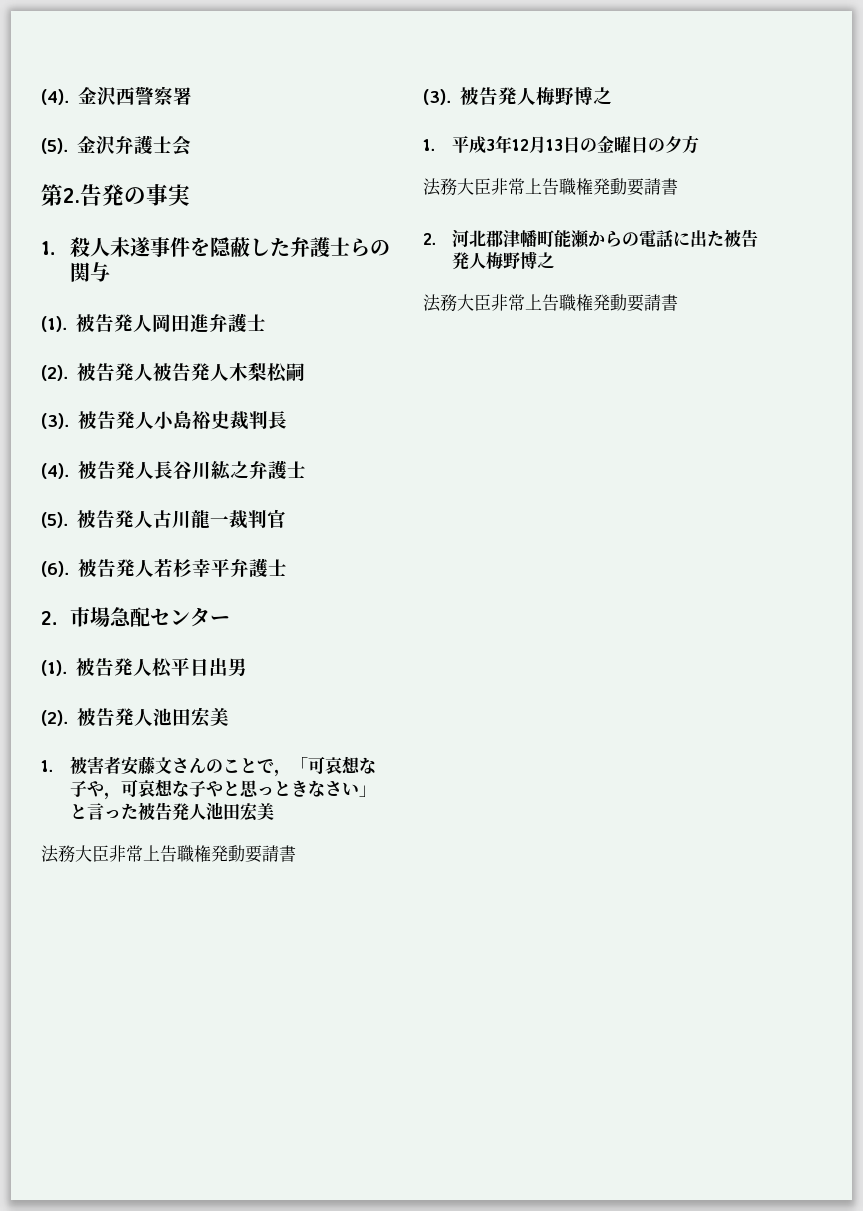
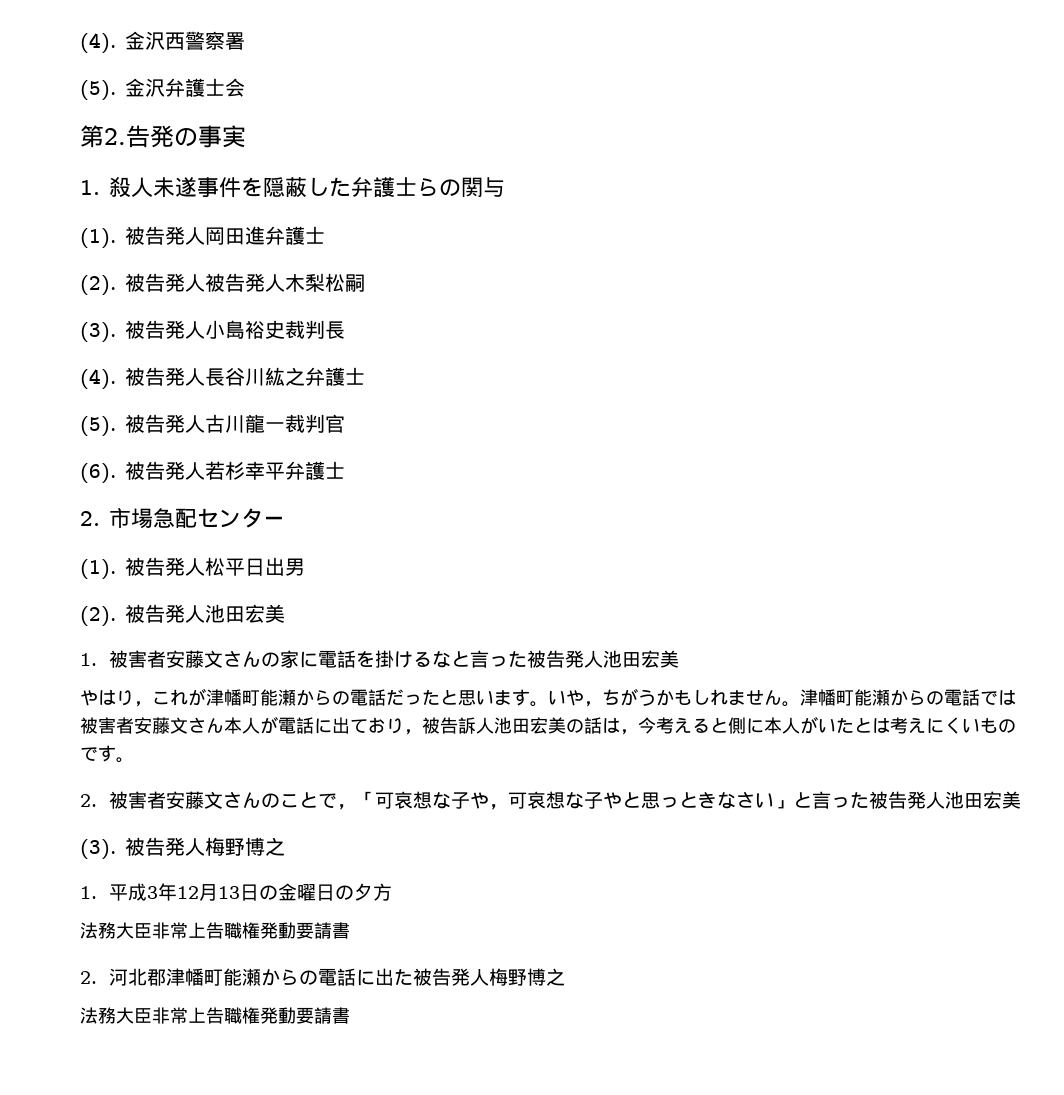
- 1.被害者安藤文さんのことで，「可哀想な子や，可哀想な子やと思っときなさい」と言った被告発人池田宏美
- 法務大臣非常上告職権発動要請書
+ 1.被害者安藤文さんの家に電話を掛けるなと言った被告発人池田宏美
+ やはり，これが津幡町能瀬からの電話だったと思います。いや，ちがうかもしれません。津幡町能瀬からの電話では被害者安藤文さん本人が電話に出ており，被告訴人池田宏美の話は，今考えると側に本人がいたとは考えにくいものです。
+ 2.被害者安藤文さんのことで，「可哀想な子や，可哀想な子やと思っときなさい」と言った被告発人池田宏美

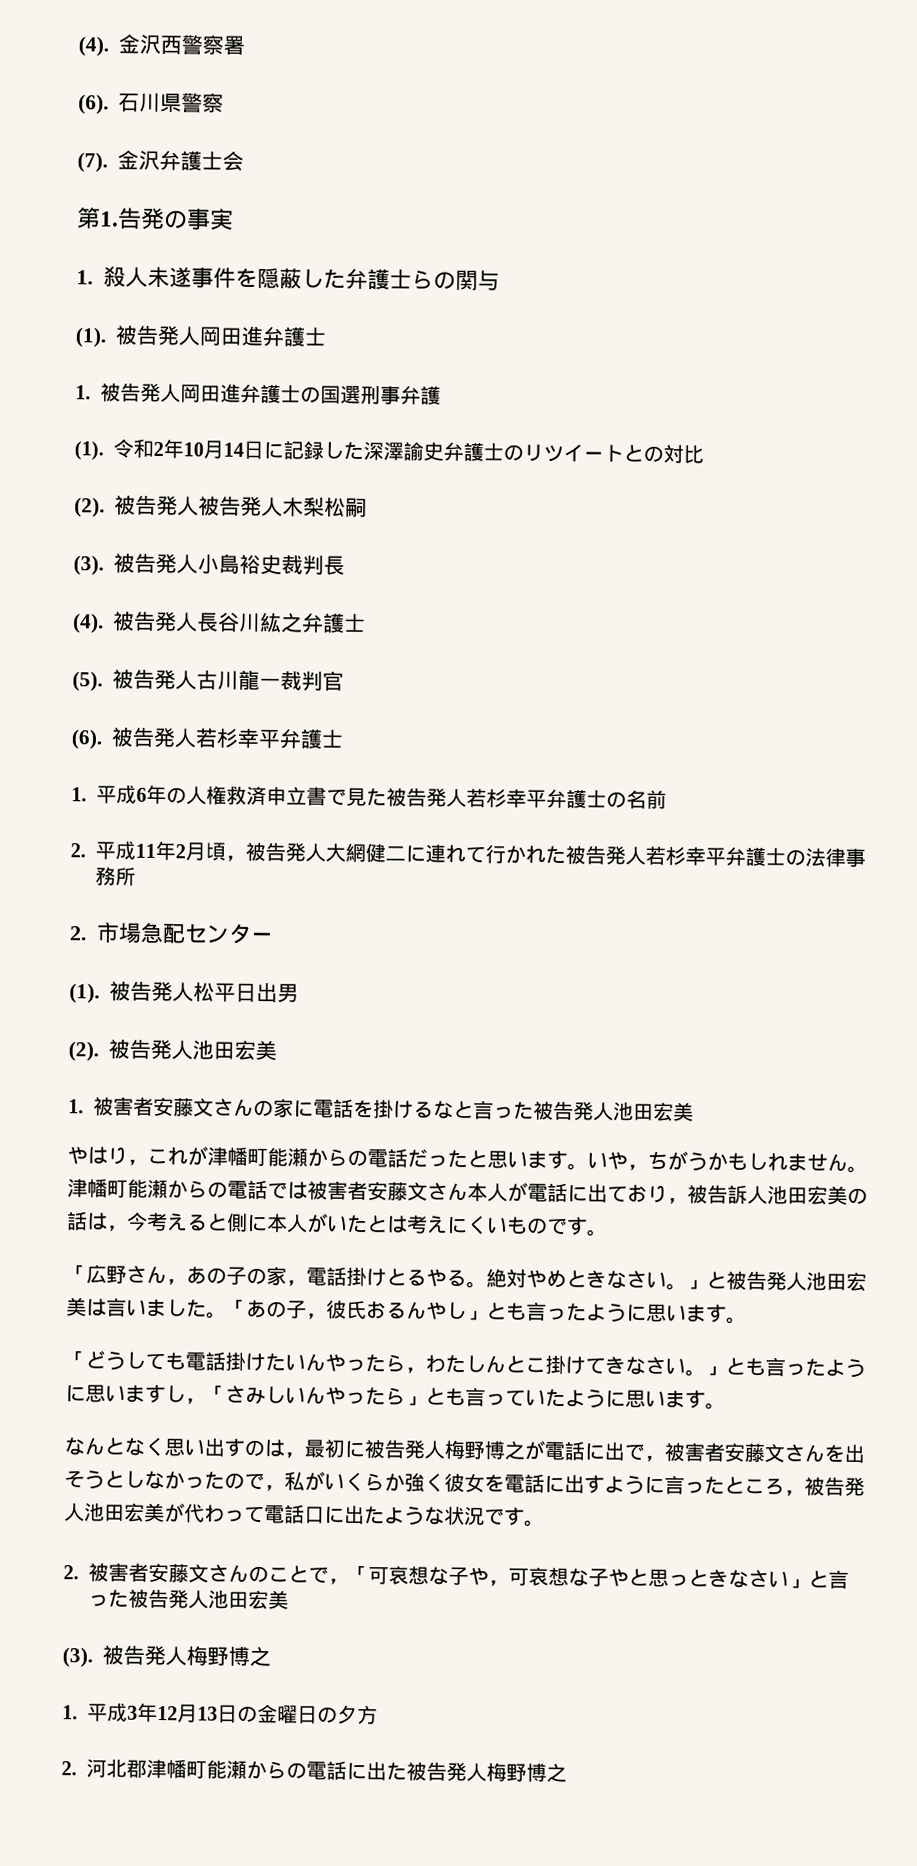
  金沢西警察署
- (5).
+ (6).石川県警察
+ (7).
- 第2.告発の事実
+ 第1.告発の事実
+ 1.被告発人岡田進弁護士の国選刑事弁護
+ (1).令和2年10月14日に記録した深澤諭史弁護士のリツイートとの対比
+ 1.平成6年の人権救済申立書で見た被告発人若杉幸平弁護士の名前
+ 2.平成11年2月頃，被告発人大網健二に連れて行かれた被告発人若杉幸平弁護士の法律事務所
+ 「広野さん，あの子の家，電話掛けとるやる。絶対やめときなさい。」と被告発人池田宏美は言いました。「あの子，彼氏おるんやし」とも言ったように思います。
+ 「どうしても電話掛けたいんやったら，わたしんとこ掛けてきなさい。」とも言ったように思いますし，「さみしいんやったら」とも言っていたように思います。
+ なんとなく思い出すのは，最初に被告発人梅野博之が電話に出で，被害者安藤文さんを出そうとしなかったので，私がいくらか強く彼女を電話に出すように言ったところ，被告発人池田宏美が代わって電話口に出たような状況です。
  1.平成3年12月13日の金曜日の夕方
- 法務大臣非常上告職権発動要請書
  2.河北郡津幡町能瀬からの電話に出た被告発人梅野博之
- 法務大臣非常上告職権発動要請書

